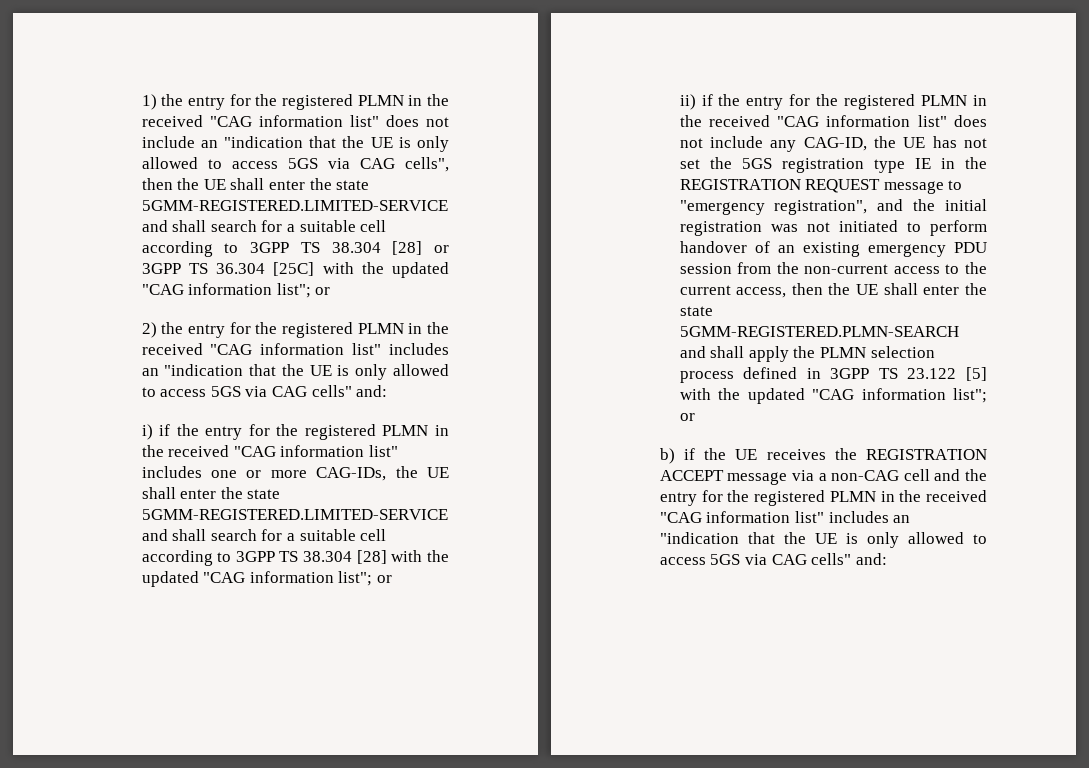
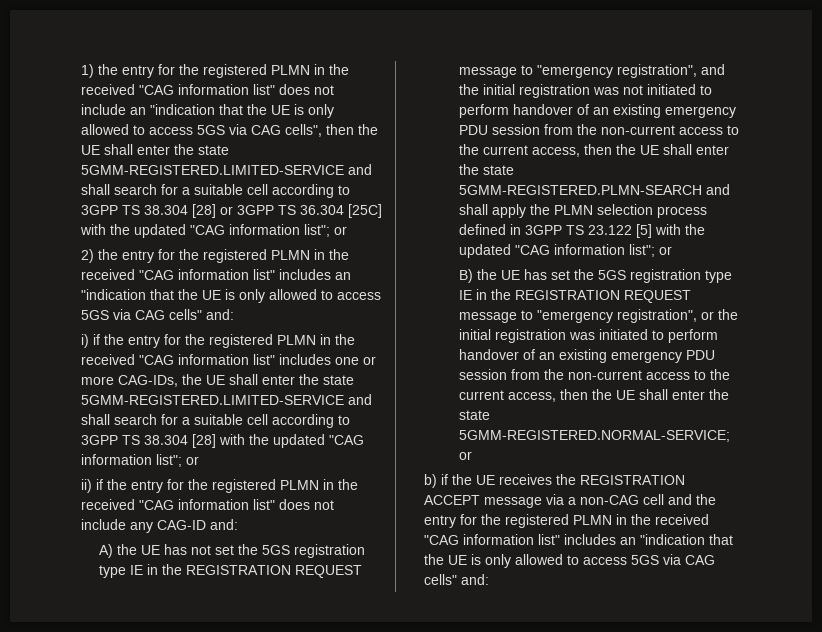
- ii) if the entry for the registered PLMN in the received "CAG information list" does not include any CAG-ID, the UE has not set the 5GS registration type IE in the REGISTRATION REQUEST message to "emergency registration", and the initial registration was not initiated to perform handover of an existing emergency PDU session from the non-current access to the current access, then the UE shall enter the state 5GMM-REGISTERED.PLMN-SEARCH and shall apply the PLMN selection process defined in 3GPP TS 23.122 [5] with the updated "CAG information list";
+ ii) if the entry for the registered PLMN in the received "CAG information list" does not include any CAG-ID and:
+ A) the UE has not set the 5GS registration type IE in the REGISTRATION REQUEST message to "emergency registration", and the initial registration was not initiated to perform handover of an existing emergency PDU session from the non-current access to the current access, then the UE shall enter the state 5GMM-REGISTERED.PLMN-SEARCH and shall apply the PLMN selection process defined in 3GPP TS 23.122 [5] with the updated "CAG information list";
+ B) the UE has set the 5GS registration type IE in the REGISTRATION REQUEST message to "emergency registration", or the initial registration was initiated to perform handover of an existing emergency PDU session from the non-current access to the current access, then the UE shall enter the state 5GMM-REGISTERED.NORMAL-SERVICE; or

